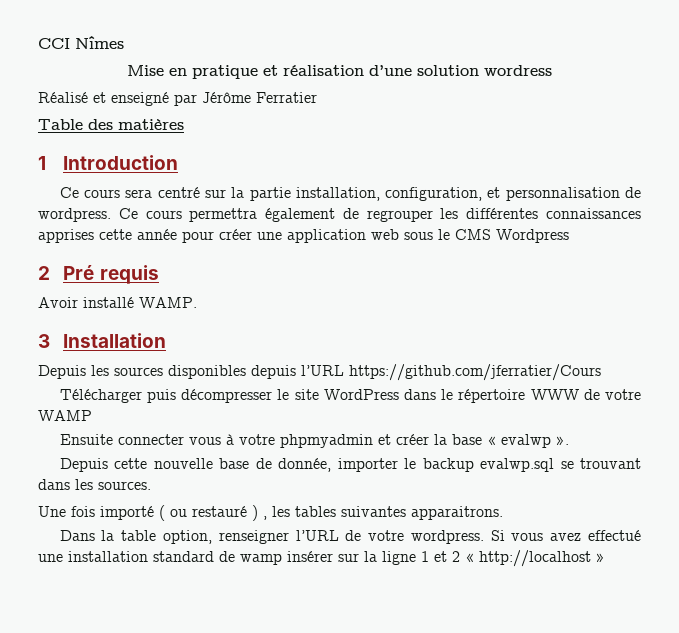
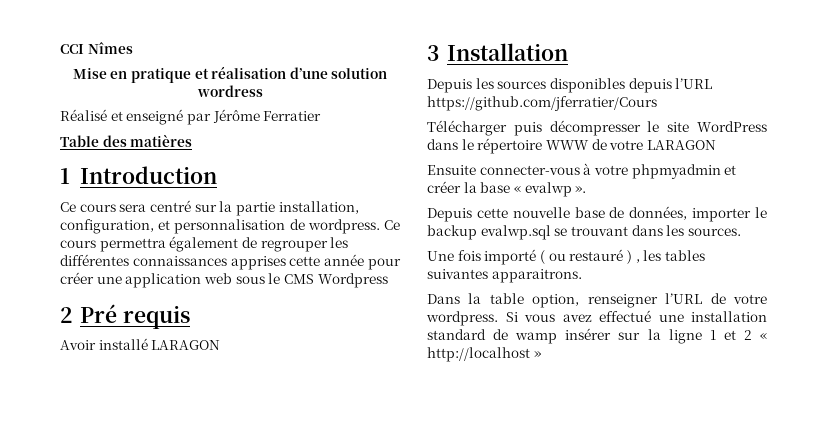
- Avoir installé WAMP.
+ Avoir installé LARAGON
- Télécharger puis décompresser le site WordPress dans le répertoire WWW de votre WAMP
+ Télécharger puis décompresser le site WordPress dans le répertoire WWW de votre LARAGON
- Ensuite connecter vous à votre phpmyadmin et créer la base « evalwp ».
+ Ensuite connecter-vous à votre phpmyadmin et créer la base « evalwp ».
- Depuis cette nouvelle base de donnée, importer le backup evalwp.sql se trouvant dans les sources.
+ Depuis cette nouvelle base de données, importer le backup evalwp.sql se trouvant dans les sources.

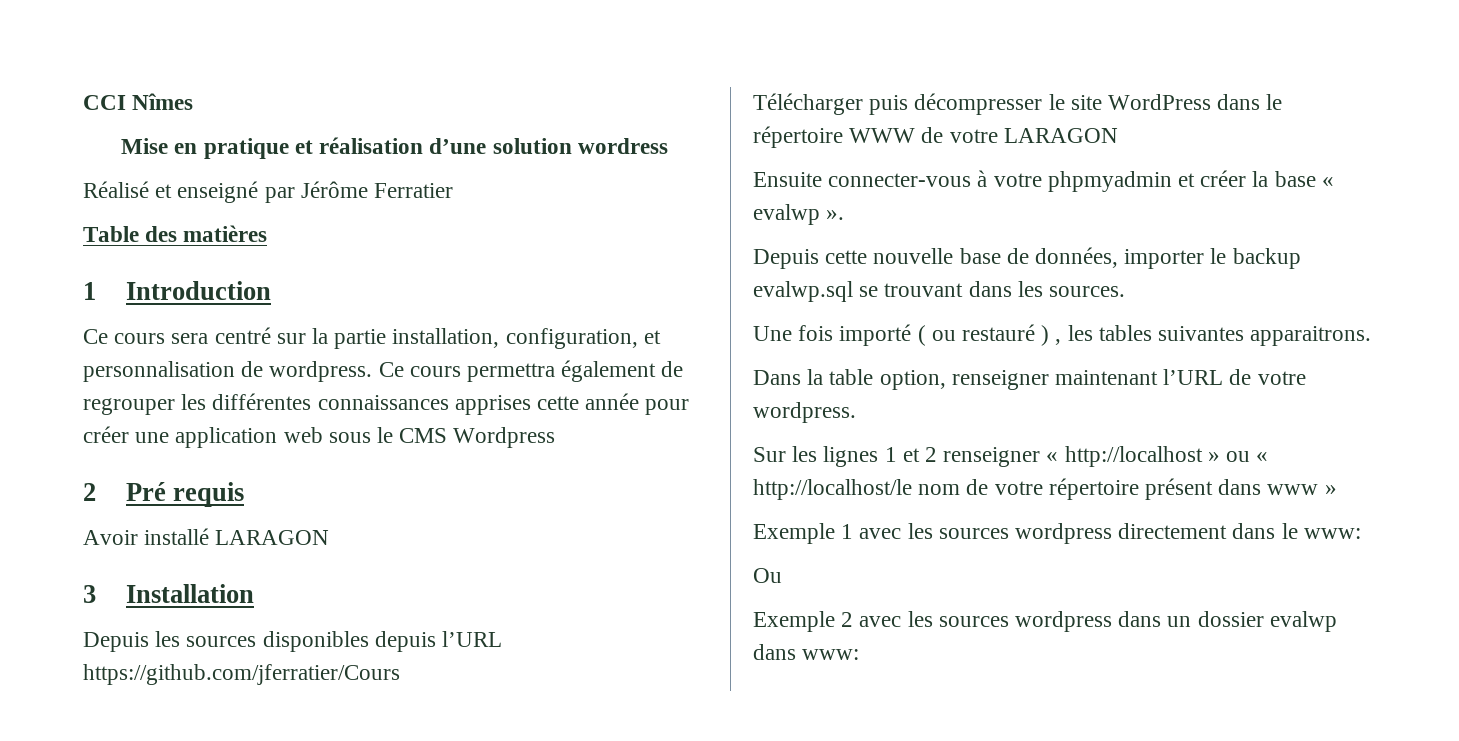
- Dans la table option, renseigner l’URL de votre wordpress. Si vous avez effectué une installation standard de wamp insérer sur la ligne 1 et 2 « http://localhost »
+ Dans la table option, renseigner maintenant l’URL de votre wordpress.
+ Sur les lignes 1 et 2 renseigner « http://localhost » ou « http://localhost/le nom de votre répertoire présent dans www »
+ Exemple 1 avec les sources wordpress directement dans le www:
+ Ou
+ Exemple 2 avec les sources wordpress dans un dossier evalwp dans www:

